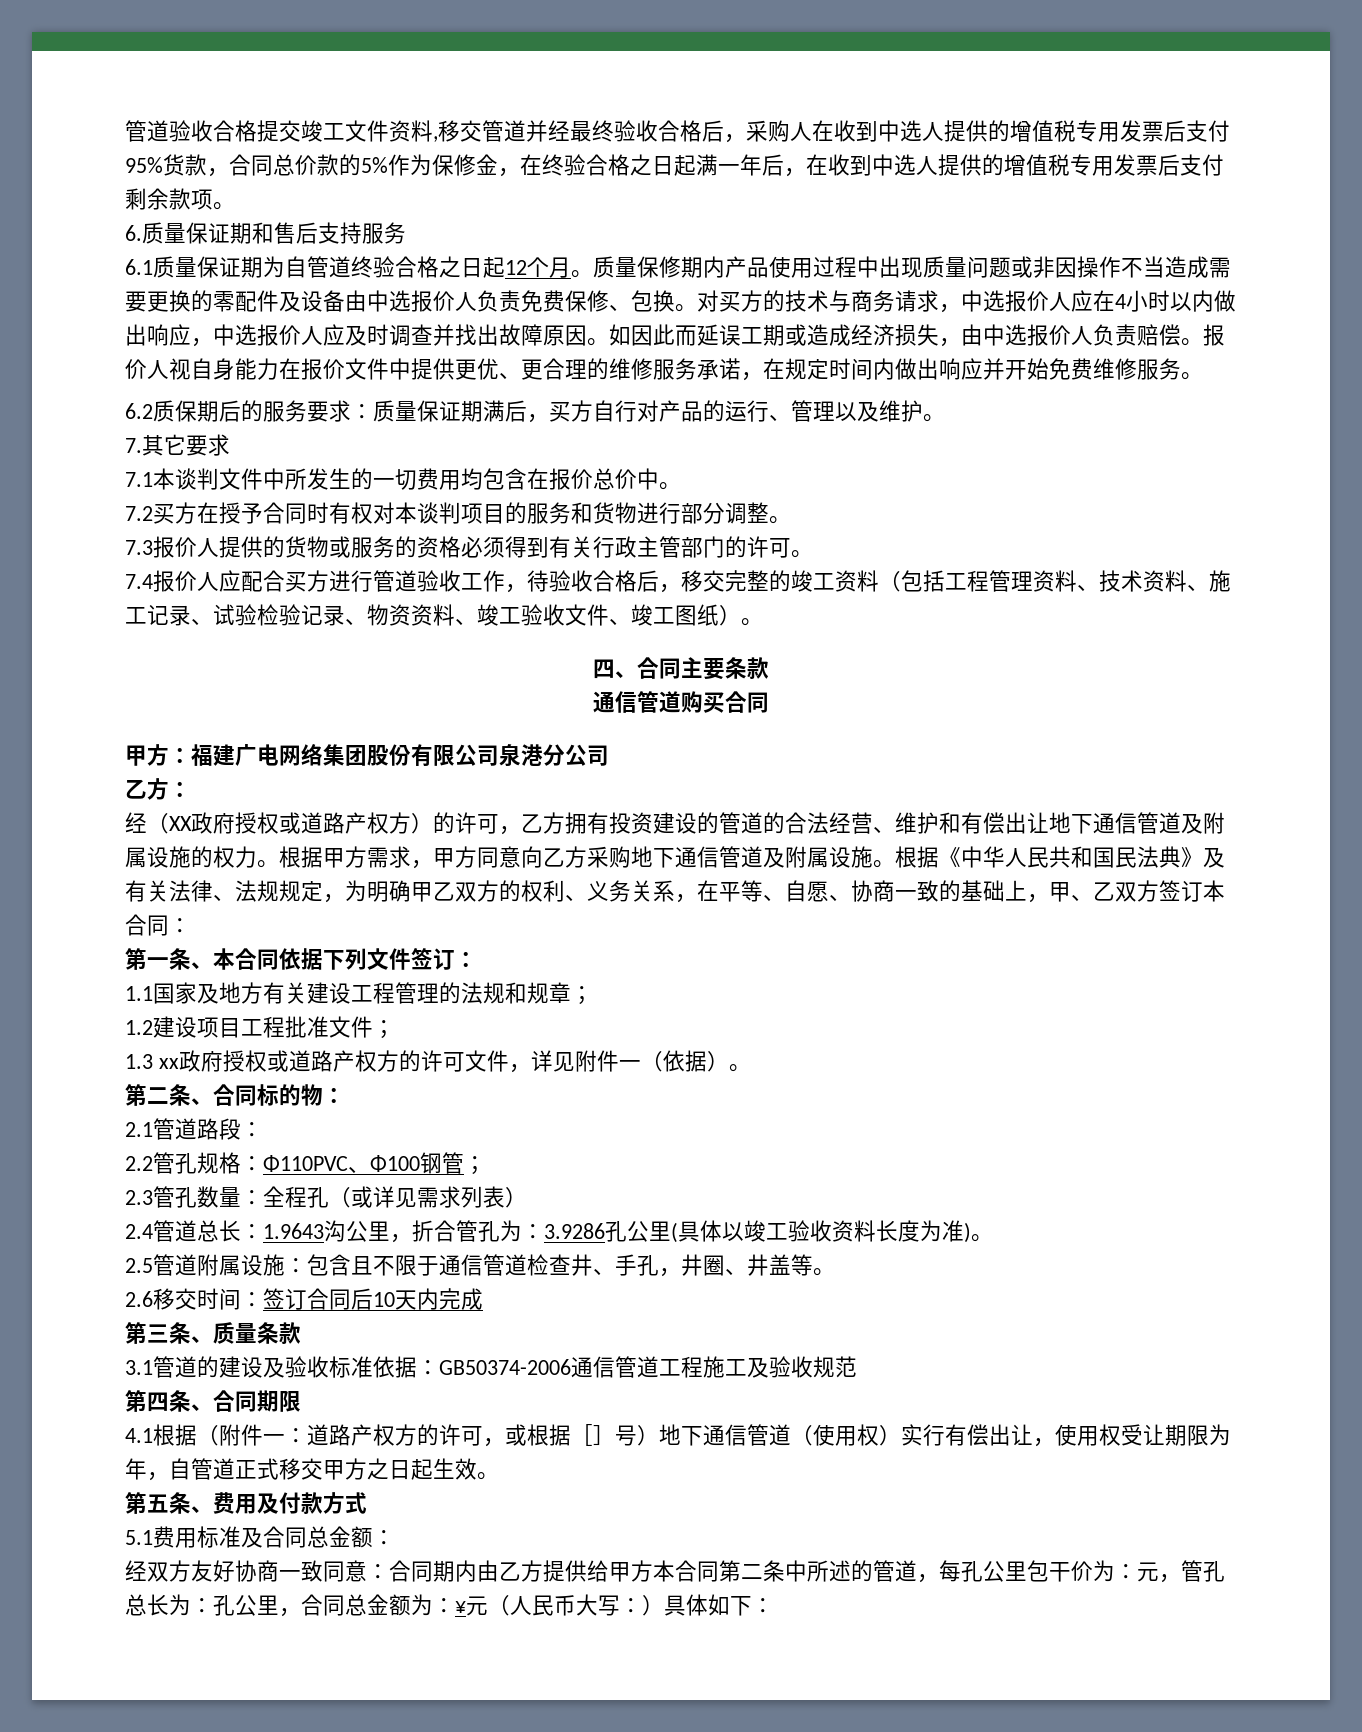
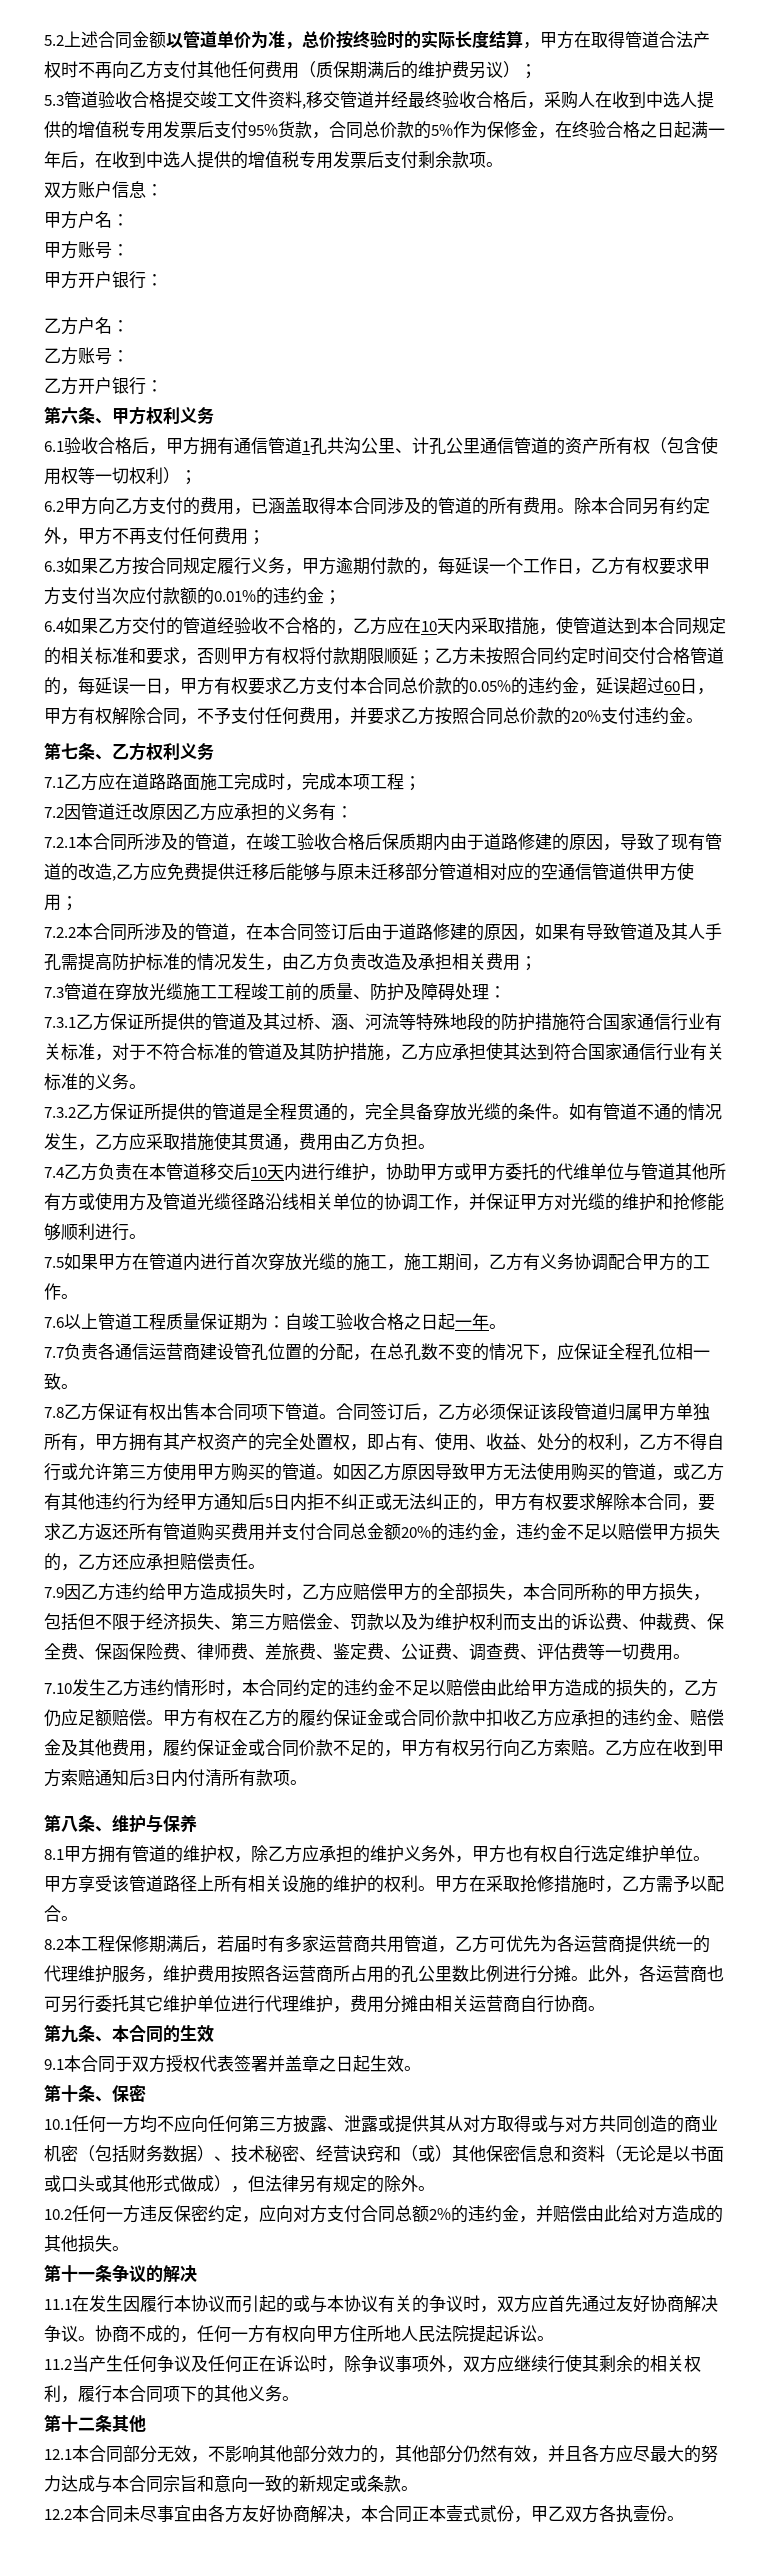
- 管道验收合格提交竣工文件资料,移交管道并经最终验收合格后，采购人在收到中选人提供的增值税专用发票后支付95%货款，合同总价款的5%作为保修金，在终验合格之日起满一年后，在收到中选人提供的增值税专用发票后支付剩余款项。
+ 5.2上述合同金额以管道单价为准，总价按终验时的实际长度结算，甲方在取得管道合法产权时不再向乙方支付其他任何费用（质保期满后的维护费另议）；
+ 5.3管道验收合格提交竣工文件资料,移交管道并经最终验收合格后，采购人在收到中选人提供的增值税专用发票后支付95%货款，合同总价款的5%作为保修金，在终验合格之日起满一年后，在收到中选人提供的增值税专用发票后支付剩余款项。
- 6.质量保证期和售后支持服务
- 6.1质量保证期为自管道终验合格之日起12个月。质量保修期内产品使用过程中出现质量问题或非因操作不当造成需要更换的零配件及设备由中选报价人负责免费保修、包换。对买方的技术与商务请求，中选报价人应在4小时以内做出响应，中选报价人应及时调查并找出故障原因。如因此而延误工期或造成经济损失，由中选报价人负责赔偿。报价人视自身能力在报价文件中提供更优、更合理的维修服务承诺，在规定时间内做出响应并开始免费维修服务。
- 6.2质保期后的服务要求：质量保证期满后，买方自行对产品的运行、管理以及维护。
- 7.其它要求
- 7.1本谈判文件中所发生的一切费用均包含在报价总价中。
- 7.2买方在授予合同时有权对本谈判项目的服务和货物进行部分调整。
- 7.3报价人提供的货物或服务的资格必须得到有关行政主管部门的许可。
- 7.4报价人应配合买方进行管道验收工作，待验收合格后，移交完整的竣工资料（包括工程管理资料、技术资料、施工记录、试验检验记录、物资资料、竣工验收文件、竣工图纸）。
- 四、合同主要条款
- 通信管道购买合同
- 甲方：福建广电网络集团股份有限公司泉港分公司
- 乙方：
- 经（XX政府授权或道路产权方）的许可，乙方拥有投资建设的管道的合法经营、维护和有偿出让地下通信管道及附属设施的权力。根据甲方需求，甲方同意向乙方采购地下通信管道及附属设施。根据《中华人民共和国民法典》及有关法律、法规规定，为明确甲乙双方的权利、义务关系，在平等、自愿、协商一致的基础上，甲、乙双方签订本合同：
- 第一条、本合同依据下列文件签订：
- 1.1国家及地方有关建设工程管理的法规和规章；
- 1.2建设项目工程批准文件；
- 1.3 xx政府授权或道路产权方的许可文件，详见附件一（依据）。
- 第二条、合同标的物：
- 2.1管道路段：
- 2.2管孔规格：Φ110PVC、Φ100钢管；
- 2.3管孔数量：全程孔（或详见需求列表）
- 2.4管道总长：1.9643沟公里，折合管孔为：3.9286孔公里(具体以竣工验收资料长度为准)。
- 2.5管道附属设施：包含且不限于通信管道检查井、手孔，井圈、井盖等。
- 2.6移交时间：签订合同后10天内完成
- 第三条、质量条款
- 3.1管道的建设及验收标准依据：GB50374-2006通信管道工程施工及验收规范
- 第四条、合同期限
- 4.1根据（附件一：道路产权方的许可，或根据［］号）地下通信管道（使用权）实行有偿出让，使用权受让期限为年，自管道正式移交甲方之日起生效。
- 第五条、费用及付款方式
- 5.1费用标准及合同总金额：
- 经双方友好协商一致同意：合同期内由乙方提供给甲方本合同第二条中所述的管道，每孔公里包干价为：元，管孔总长为：孔公里，合同总金额为：¥元（人民币大写：）具体如下：
+ 双方账户信息：
+ 甲方户名：
+ 甲方账号：
+ 甲方开户银行：
+ 乙方户名：
+ 乙方账号：
+ 乙方开户银行：
+ 第六条、甲方权利义务
+ 6.1验收合格后，甲方拥有通信管道1孔共沟公里、计孔公里通信管道的资产所有权（包含使用权等一切权利）；
+ 6.2甲方向乙方支付的费用，已涵盖取得本合同涉及的管道的所有费用。除本合同另有约定外，甲方不再支付任何费用；
+ 6.3如果乙方按合同规定履行义务，甲方逾期付款的，每延误一个工作日，乙方有权要求甲方支付当次应付款额的0.01%的违约金；
+ 6.4如果乙方交付的管道经验收不合格的，乙方应在10天内采取措施，使管道达到本合同规定的相关标准和要求，否则甲方有权将付款期限顺延；乙方未按照合同约定时间交付合格管道的，每延误一日，甲方有权要求乙方支付本合同总价款的0.05%的违约金，延误超过60日，甲方有权解除合同，不予支付任何费用，并要求乙方按照合同总价款的20%支付违约金。
+ 第七条、乙方权利义务
+ 7.1乙方应在道路路面施工完成时，完成本项工程；
+ 7.2因管道迁改原因乙方应承担的义务有：
+ 7.2.1本合同所涉及的管道，在竣工验收合格后保质期内由于道路修建的原因，导致了现有管道的改造,乙方应免费提供迁移后能够与原未迁移部分管道相对应的空通信管道供甲方使用；
+ 7.2.2本合同所涉及的管道，在本合同签订后由于道路修建的原因，如果有导致管道及其人手孔需提高防护标准的情况发生，由乙方负责改造及承担相关费用；
+ 7.3管道在穿放光缆施工工程竣工前的质量、防护及障碍处理：
+ 7.3.1乙方保证所提供的管道及其过桥、涵、河流等特殊地段的防护措施符合国家通信行业有关标准，对于不符合标准的管道及其防护措施，乙方应承担使其达到符合国家通信行业有关标准的义务。
+ 7.3.2乙方保证所提供的管道是全程贯通的，完全具备穿放光缆的条件。如有管道不通的情况发生，乙方应采取措施使其贯通，费用由乙方负担。
+ 7.4乙方负责在本管道移交后10天内进行维护，协助甲方或甲方委托的代维单位与管道其他所有方或使用方及管道光缆径路沿线相关单位的协调工作，并保证甲方对光缆的维护和抢修能够顺利进行。
+ 7.5如果甲方在管道内进行首次穿放光缆的施工，施工期间，乙方有义务协调配合甲方的工作。
+ 7.6以上管道工程质量保证期为：自竣工验收合格之日起一年。
+ 7.7负责各通信运营商建设管孔位置的分配，在总孔数不变的情况下，应保证全程孔位相一致。
+ 7.8乙方保证有权出售本合同项下管道。合同签订后，乙方必须保证该段管道归属甲方单独所有，甲方拥有其产权资产的完全处置权，即占有、使用、收益、处分的权利，乙方不得自行或允许第三方使用甲方购买的管道。如因乙方原因导致甲方无法使用购买的管道，或乙方有其他违约行为经甲方通知后5日内拒不纠正或无法纠正的，甲方有权要求解除本合同，要求乙方返还所有管道购买费用并支付合同总金额20%的违约金，违约金不足以赔偿甲方损失的，乙方还应承担赔偿责任。
+ 7.9因乙方违约给甲方造成损失时，乙方应赔偿甲方的全部损失，本合同所称的甲方损失，包括但不限于经济损失、第三方赔偿金、罚款以及为维护权利而支出的诉讼费、仲裁费、保全费、保函保险费、律师费、差旅费、鉴定费、公证费、调查费、评估费等一切费用。
+ 7.10发生乙方违约情形时，本合同约定的违约金不足以赔偿由此给甲方造成的损失的，乙方仍应足额赔偿。甲方有权在乙方的履约保证金或合同价款中扣收乙方应承担的违约金、赔偿金及其他费用，履约保证金或合同价款不足的，甲方有权另行向乙方索赔。乙方应在收到甲方索赔通知后3日内付清所有款项。
+ 第八条、维护与保养
+ 8.1甲方拥有管道的维护权，除乙方应承担的维护义务外，甲方也有权自行选定维护单位。甲方享受该管道路径上所有相关设施的维护的权利。甲方在采取抢修措施时，乙方需予以配合。
+ 8.2本工程保修期满后，若届时有多家运营商共用管道，乙方可优先为各运营商提供统一的代理维护服务，维护费用按照各运营商所占用的孔公里数比例进行分摊。此外，各运营商也可另行委托其它维护单位进行代理维护，费用分摊由相关运营商自行协商。
+ 第九条、本合同的生效
+ 9.1本合同于双方授权代表签署并盖章之日起生效。
+ 第十条、保密
+ 10.1任何一方均不应向任何第三方披露、泄露或提供其从对方取得或与对方共同创造的商业机密（包括财务数据）、技术秘密、经营诀窍和（或）其他保密信息和资料（无论是以书面或口头或其他形式做成），但法律另有规定的除外。
+ 10.2任何一方违反保密约定，应向对方支付合同总额2%的违约金，并赔偿由此给对方造成的其他损失。
+ 第十一条争议的解决
+ 11.1在发生因履行本协议而引起的或与本协议有关的争议时，双方应首先通过友好协商解决争议。协商不成的，任何一方有权向甲方住所地人民法院提起诉讼。
+ 11.2当产生任何争议及任何正在诉讼时，除争议事项外，双方应继续行使其剩余的相关权利，履行本合同项下的其他义务。
+ 第十二条其他
+ 12.1本合同部分无效，不影响其他部分效力的，其他部分仍然有效，并且各方应尽最大的努力达成与本合同宗旨和意向一致的新规定或条款。
+ 12.2本合同未尽事宜由各方友好协商解决，本合同正本壹式贰份，甲乙双方各执壹份。

